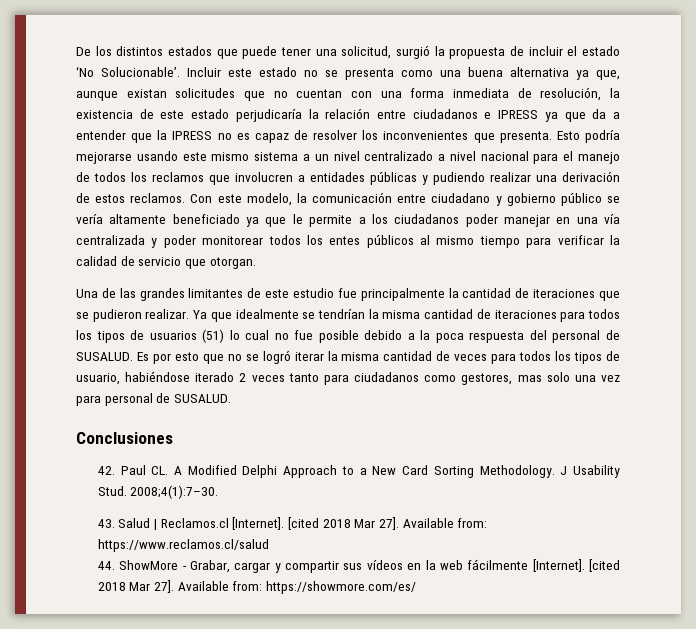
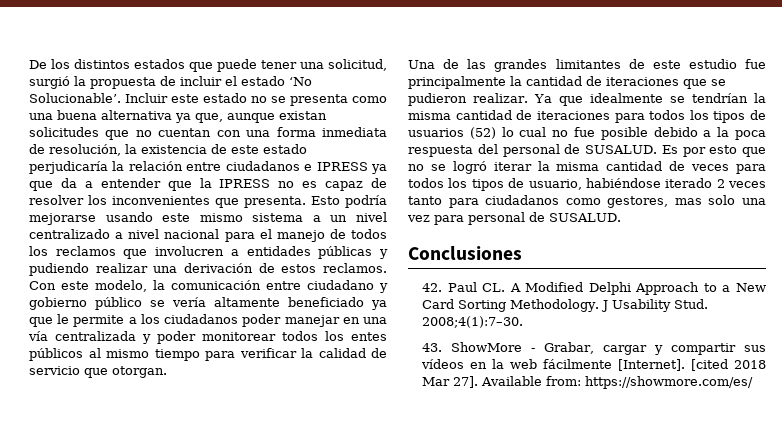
- Ya que idealmente se tendrían la misma cantidad de iteraciones para todos los tipos de usuarios (51) lo cual no fue posible debido a la poca respuesta del personal de SUSALUD.
+ Ya que idealmente se tendrían la misma cantidad de iteraciones para todos los tipos de usuarios (52) lo cual no fue posible debido a la poca respuesta del personal de SUSALUD.
- 43. Salud | Reclamos.cl [Internet]. [cited 2018 Mar 27]. Available from: https://www.reclamos.cl/salud
- 44. ShowMore - Grabar, cargar y compartir sus vídeos en la web fácilmente [Internet].
+ 43. ShowMore - Grabar, cargar y compartir sus vídeos en la web fácilmente [Internet].

